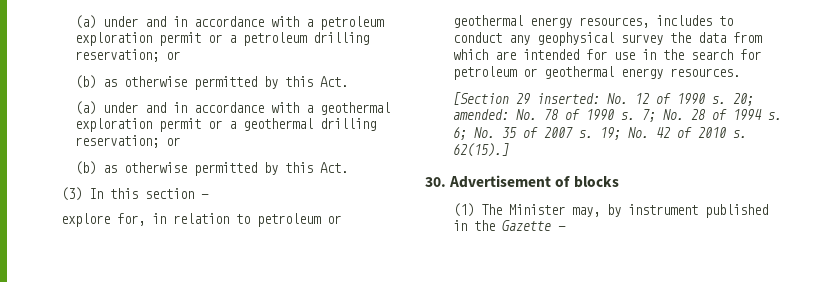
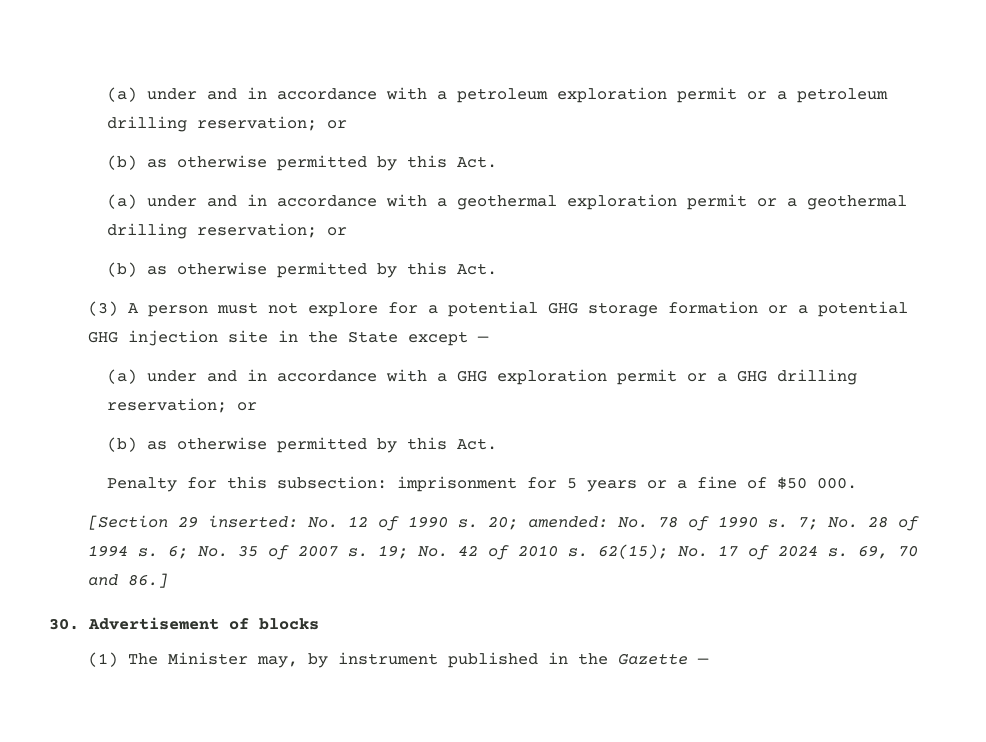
- (3) In this section —
- explore for, in relation to petroleum or geothermal energy resources, includes to conduct any geophysical survey the data from which are intended for use in the search for petroleum or geothermal energy resources.
+ (3) A person must not explore for a potential GHG storage formation or a potential GHG injection site in the State except —
+ (a) under and in accordance with a GHG exploration permit or a GHG drilling reservation; or
+ (b) as otherwise permitted by this Act.
+ Penalty for this subsection: imprisonment for 5 years or a fine of $50 000.
- 62(15).]
+ 62(15); No. 17 of 2024 s. 69, 70 and 86.]

